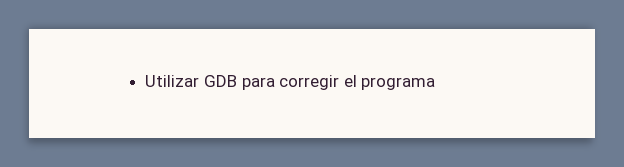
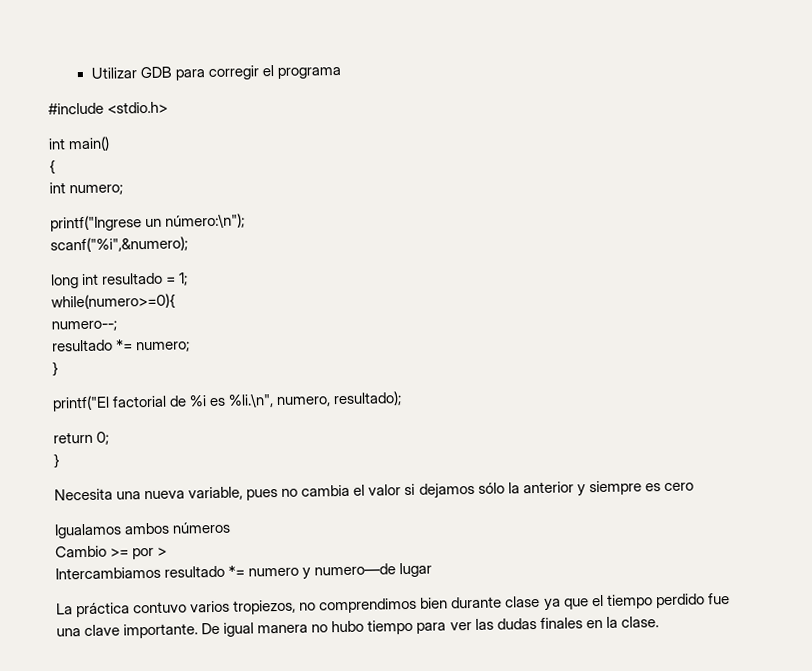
+ #include <stdio.h>
+ int main()
+ {
+ int numero;
+ printf("Ingrese un número:\n");
+ scanf("%i",&numero);
+ long int resultado = 1;
+ while(numero>=0){
+ numero--;
+ resultado *= numero;
+ }
+ printf("El factorial de %i es %li.\n", numero, resultado);
+ return 0;
+ }
+ Necesita una nueva variable, pues no cambia el valor si dejamos sólo la anterior y siempre es cero
+ Igualamos ambos números
+ Cambio >= por >
+ Intercambiamos resultado *= numero y numero—de lugar
+ La práctica contuvo varios tropiezos, no comprendimos bien durante clase ya que el tiempo perdido fue una clave importante. De igual manera no hubo tiempo para ver las dudas finales en la clase.

